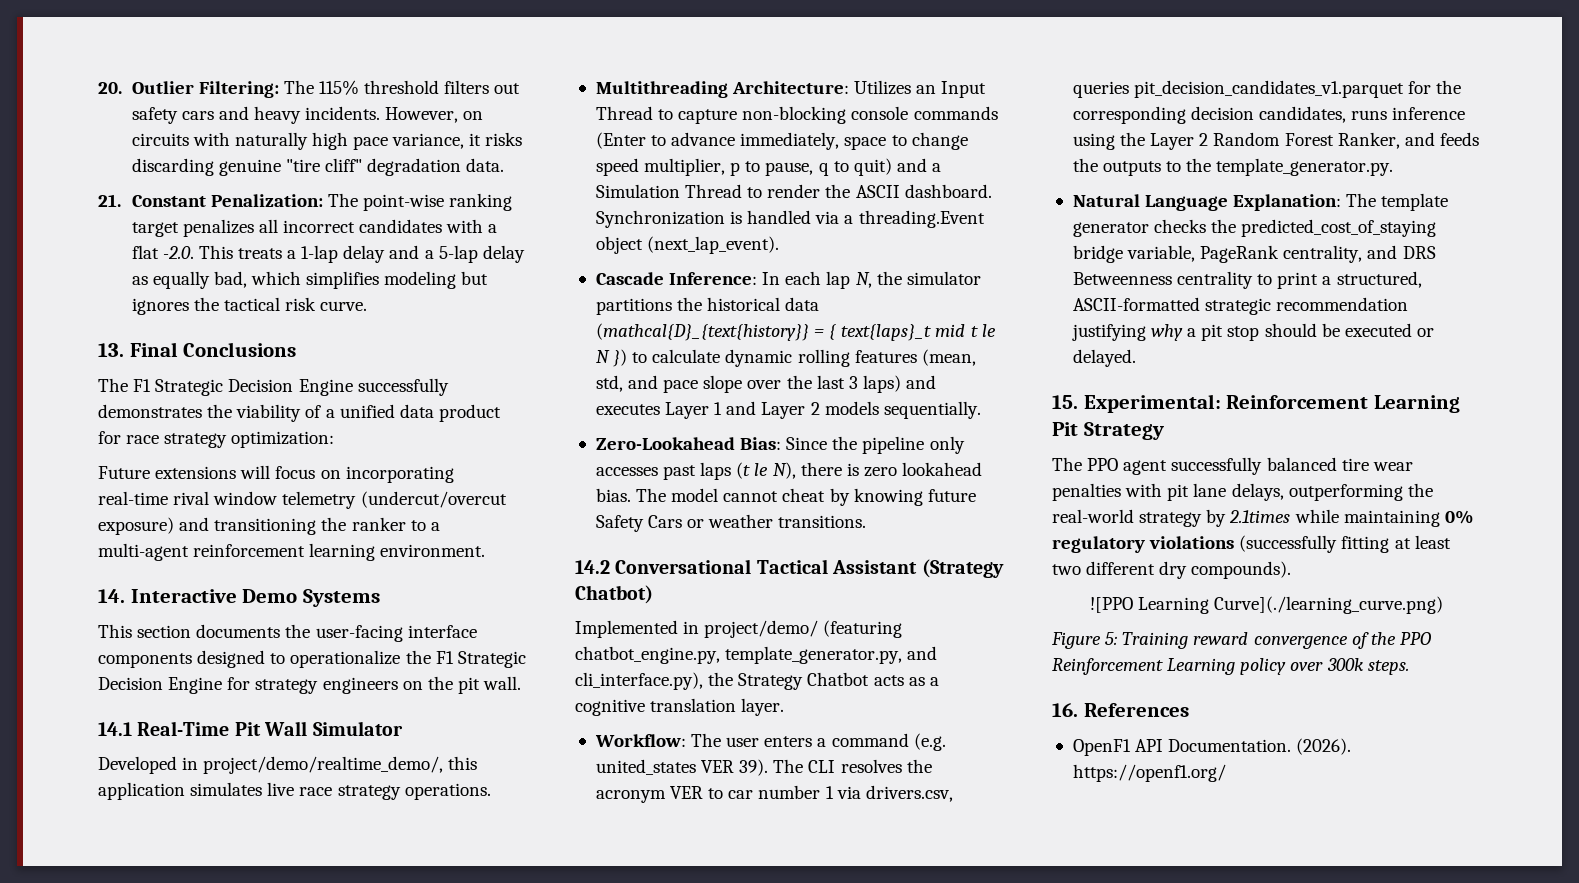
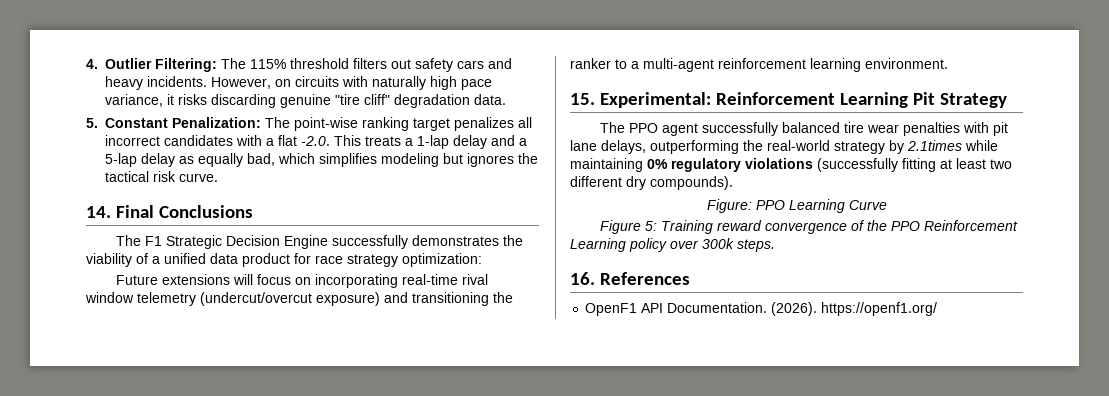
- 20. Outlier Filtering: The 115% threshold filters out safety cars and heavy incidents.
+ 4. Outlier Filtering: The 115% threshold filters out safety cars and heavy incidents.
- 21. Constant Penalization: The point-wise ranking target penalizes all incorrect candidates with a flat -2.0. This treats a 1-lap delay and a 5-lap delay as equally bad, which simplifies modeling but ignores the tactical risk curve.
+ 5. Constant Penalization: The point-wise ranking target penalizes all incorrect candidates with a flat -2.0. This treats a 1-lap delay and a 5-lap delay as equally bad, which simplifies modeling but ignores the tactical risk curve.
- 13. Final Conclusions
+ 14. Final Conclusions
- 14. Interactive Demo Systems
- This section documents the user-facing interface components designed to operationalize the F1 Strategic Decision Engine for strategy engineers on the pit wall.
- 14.1 Real-Time Pit Wall Simulator
- Developed in project/demo/realtime_demo/, this application simulates live race strategy operations.
- Multithreading Architecture: Utilizes an Input Thread to capture non-blocking console commands (Enter to advance immediately, space to change speed multiplier, p to pause, q to quit) and a Simulation Thread to render the ASCII dashboard. Synchronization is handled via a threading.Event object (next_lap_event).
- Cascade Inference: In each lap N, the simulator partitions the historical data (mathcal{D}_{text{history}} = { text{laps}_t mid t le N }) to calculate dynamic rolling features (mean, std, and pace slope over the last 3 laps) and executes Layer 1 and Layer 2 models sequentially.
- Zero-Lookahead Bias: Since the pipeline only accesses past laps (t le N), there is zero lookahead bias. The model cannot cheat by knowing future Safety Cars or weather transitions.
- 14.2 Conversational Tactical Assistant (Strategy Chatbot)
- Implemented in project/demo/ (featuring chatbot_engine.py, template_generator.py, and cli_interface.py), the Strategy Chatbot acts as a cognitive translation layer.
- Workflow: The user enters a command (e.g. united_states VER 39). The CLI resolves the acronym VER to car number 1 via drivers.csv, queries pit_decision_candidates_v1.parquet for the corresponding decision candidates, runs inference using the Layer 2 Random Forest Ranker, and feeds the outputs to the template_generator.py.
- Natural Language Explanation: The template generator checks the predicted_cost_of_staying bridge variable, PageRank centrality, and DRS Betweenness centrality to print a structured, ASCII-formatted strategic recommendation justifying why a pit stop should be executed or delayed.
- ![PPO Learning Curve](./learning_curve.png)
+ Figure: PPO Learning Curve

